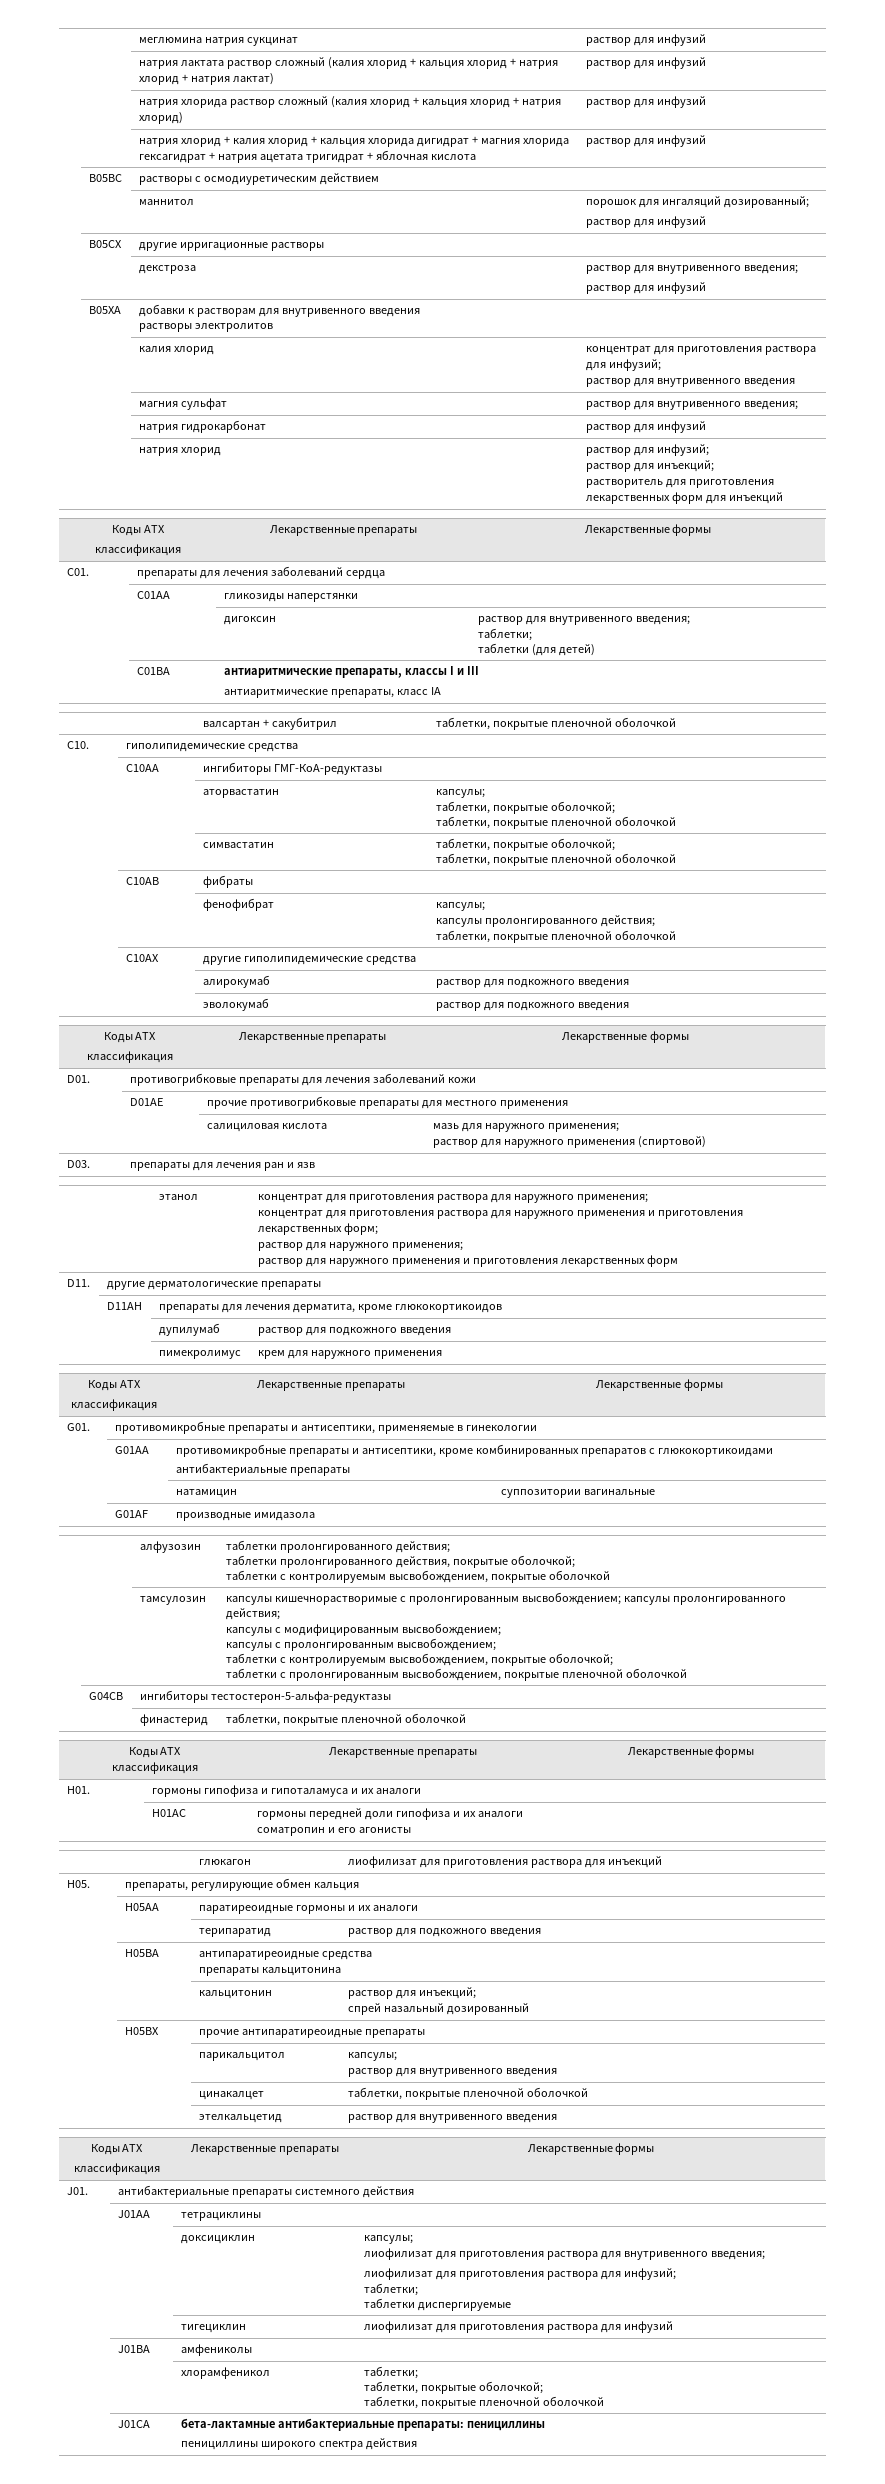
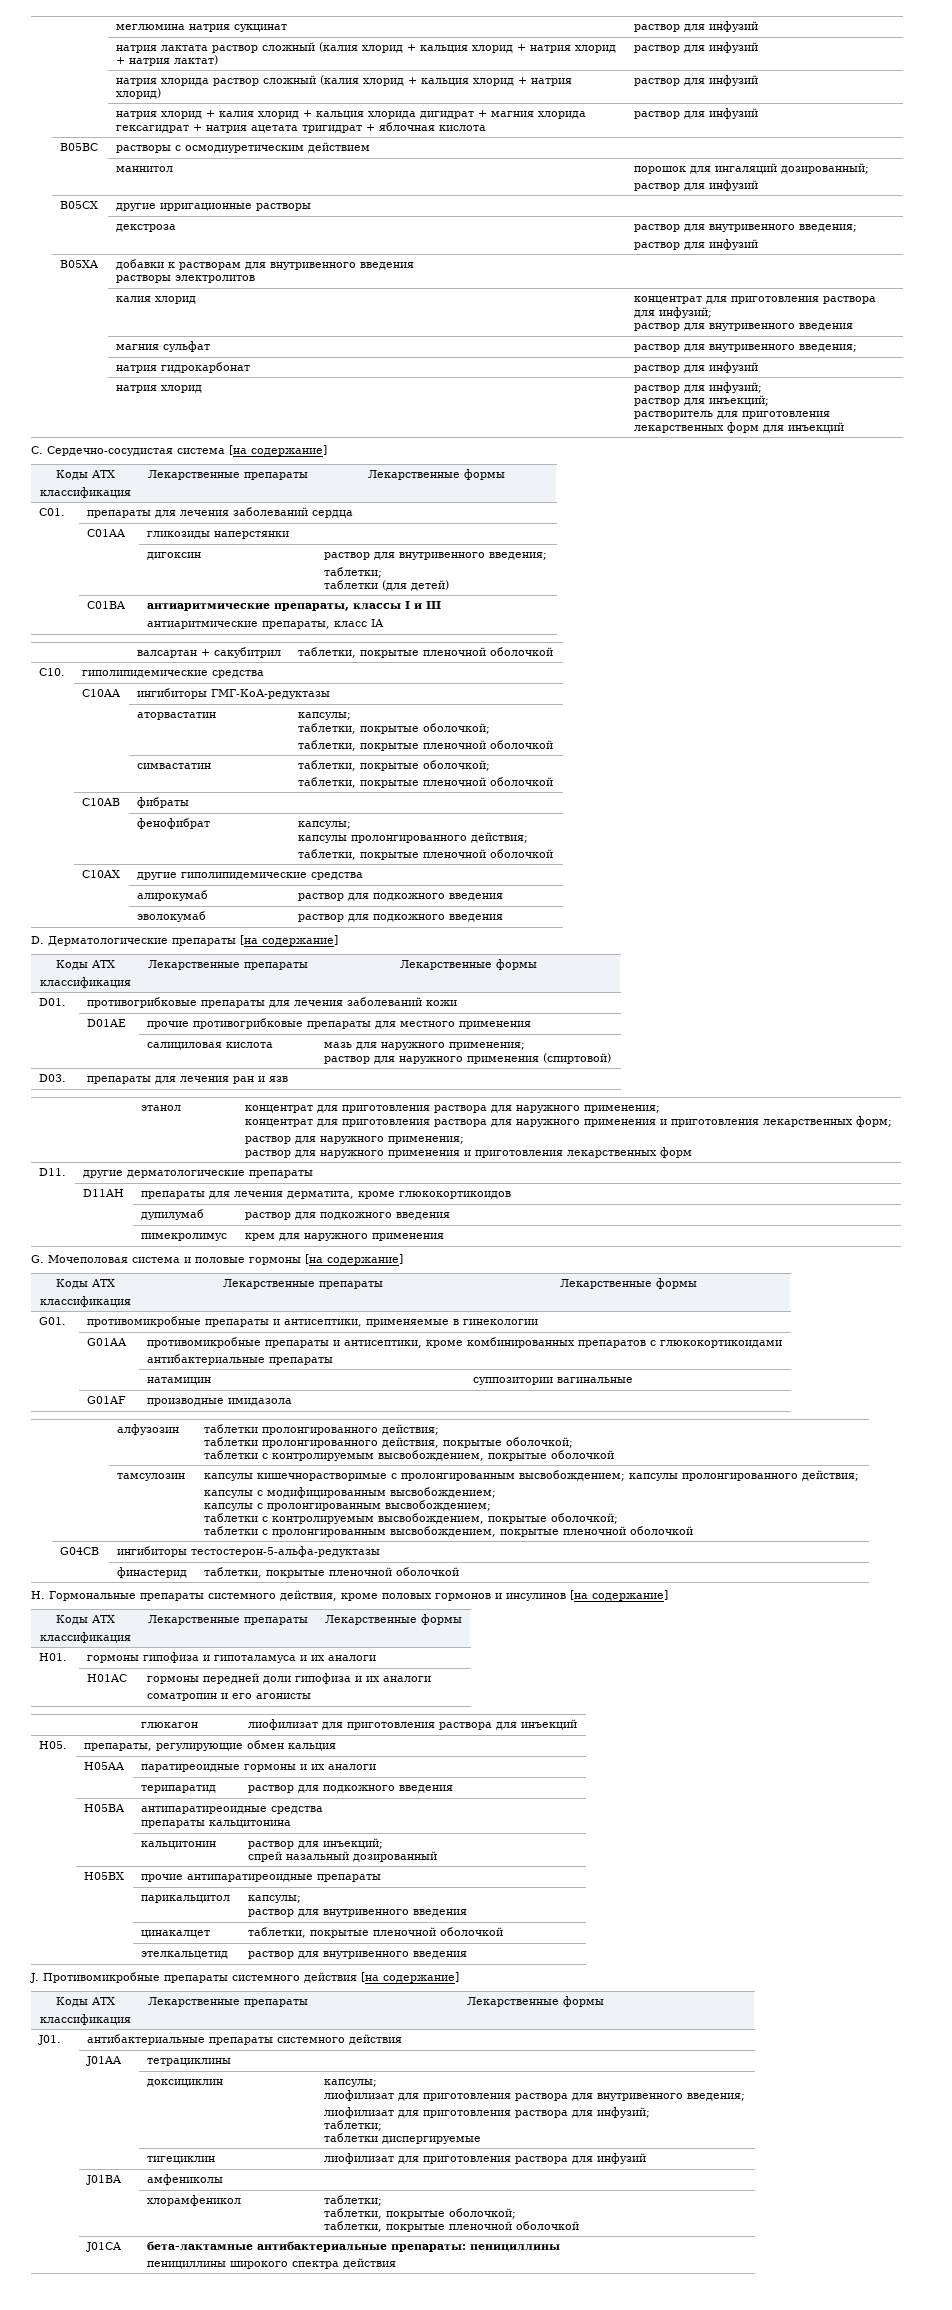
+ C. Сердечно-сосудистая система [на содержание]
+ D. Дерматологические препараты [на содержание]
+ G. Мочеполовая система и половые гормоны [на содержание]
+ H. Гормональные препараты системного действия, кроме половых гормонов и инсулинов [на содержание]
+ J. Противомикробные препараты системного действия [на содержание]

